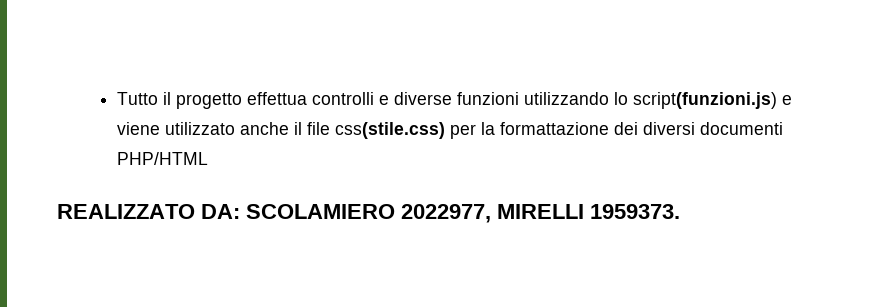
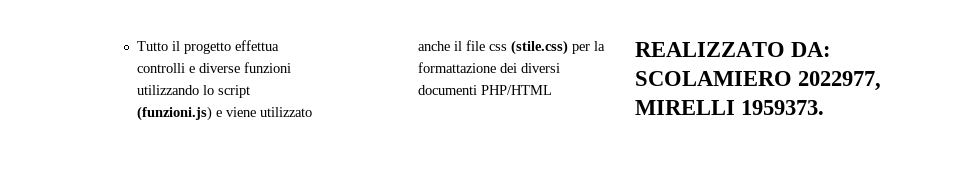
- Tutto il progetto effettua controlli e diverse funzioni utilizzando lo script(funzioni.js) e viene utilizzato anche il file css(stile.css) per la formattazione dei diversi documenti PHP/HTML
+ Tutto il progetto effettua controlli e diverse funzioni utilizzando lo script (funzioni.js) e viene utilizzato anche il file css (stile.css) per la formattazione dei diversi documenti PHP/HTML

